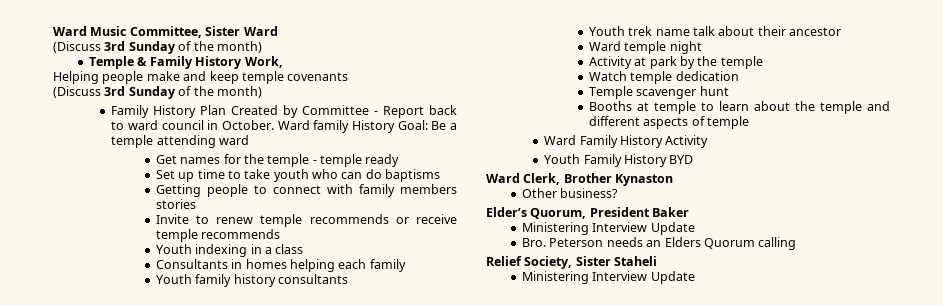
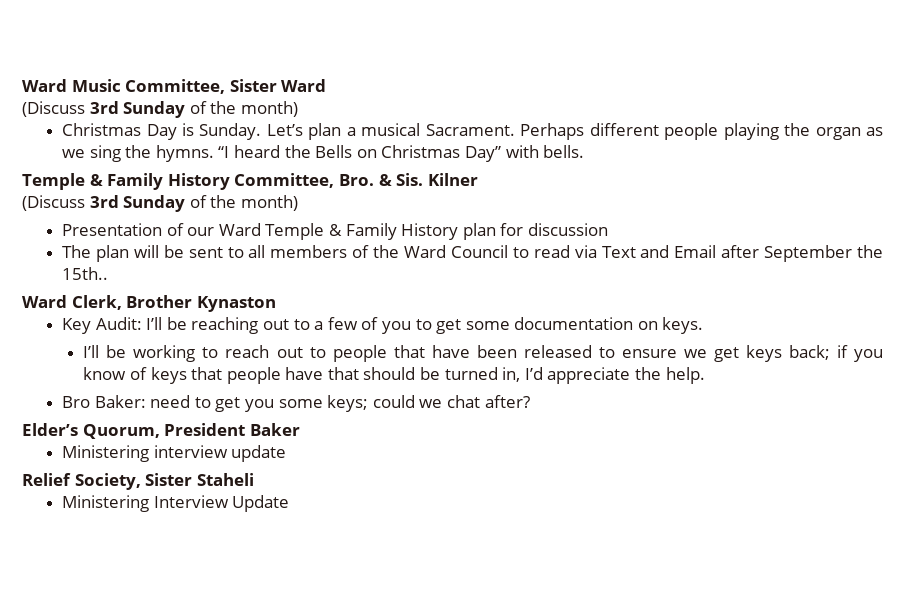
- Temple & Family History Work,
- Helping people make and keep temple covenants
+ Christmas Day is Sunday. Let’s plan a musical Sacrament. Perhaps different people playing the organ as we sing the hymns. “I heard the Bells on Christmas Day” with bells.
+ Temple & Family History Committee, Bro. & Sis. Kilner
  (Discuss 3rd Sunday of the month)
- Family History Plan Created by Committee - Report back to ward council in October. Ward family History Goal: Be a temple attending ward
- Get names for the temple - temple ready
- Set up time to take youth who can do baptisms
- Getting people to connect with family members stories
- Invite to renew temple recommends or receive temple recommends
- Youth indexing in a class
- Consultants in homes helping each family
- Youth family history consultants
- Youth trek name talk about their ancestor
- Ward temple night
- Activity at park by the temple
- Watch temple dedication
- Temple scavenger hunt
- Booths at temple to learn about the temple and different aspects of temple
- Ward Family History Activity
- Youth Family History BYD
+ Presentation of our Ward Temple & Family History plan for discussion
+ The plan will be sent to all members of the Ward Council to read via Text and Email after September the 15th..
  Ward Clerk, Brother Kynaston
- Other business?
+ Key Audit: I’ll be reaching out to a few of you to get some documentation on keys.
+ I’ll be working to reach out to people that have been released to ensure we get keys back; if you know of keys that people have that should be turned in, I’d appreciate the help.
+ Bro Baker: need to get you some keys; could we chat after?
  Elder’s Quorum, President Baker
- Ministering Interview Update
- Bro. Peterson needs an Elders Quorum calling
+ Ministering interview update

